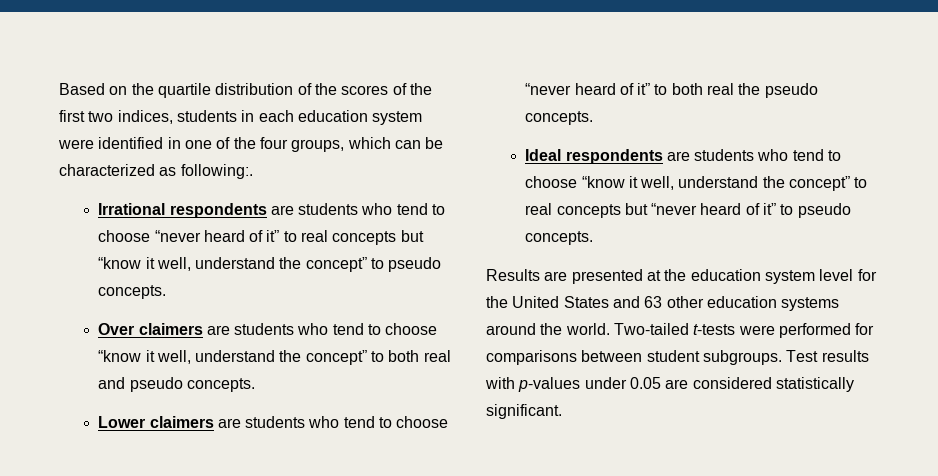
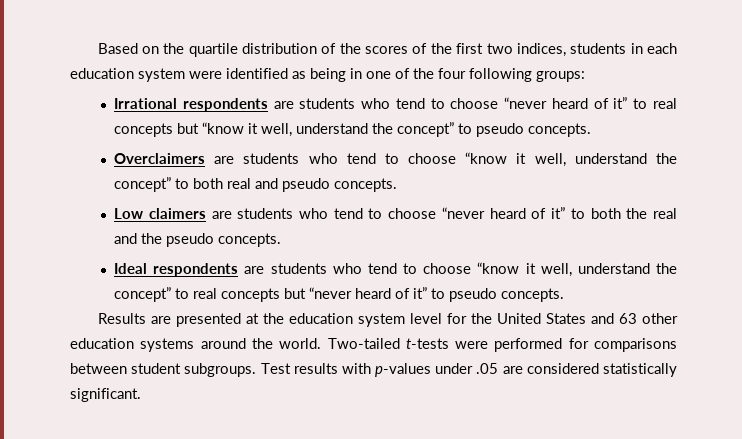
- Based on the quartile distribution of the scores of the first two indices, students in each education system were identified in one of the four groups, which can be characterized as following:.
+ Based on the quartile distribution of the scores of the first two indices, students in each education system were identified as being in one of the four following groups:
- Over claimers are students who tend to choose “know it well, understand the concept” to both real and pseudo concepts.
+ Overclaimers are students who tend to choose “know it well, understand the concept” to both real and pseudo concepts.
- Lower claimers are students who tend to choose “never heard of it” to both real the pseudo concepts.
+ Low claimers are students who tend to choose “never heard of it” to both the real and the pseudo concepts.
- Test results with p-values under 0.05 are considered statistically significant.
+ Test results with p-values under .05 are considered statistically significant.

